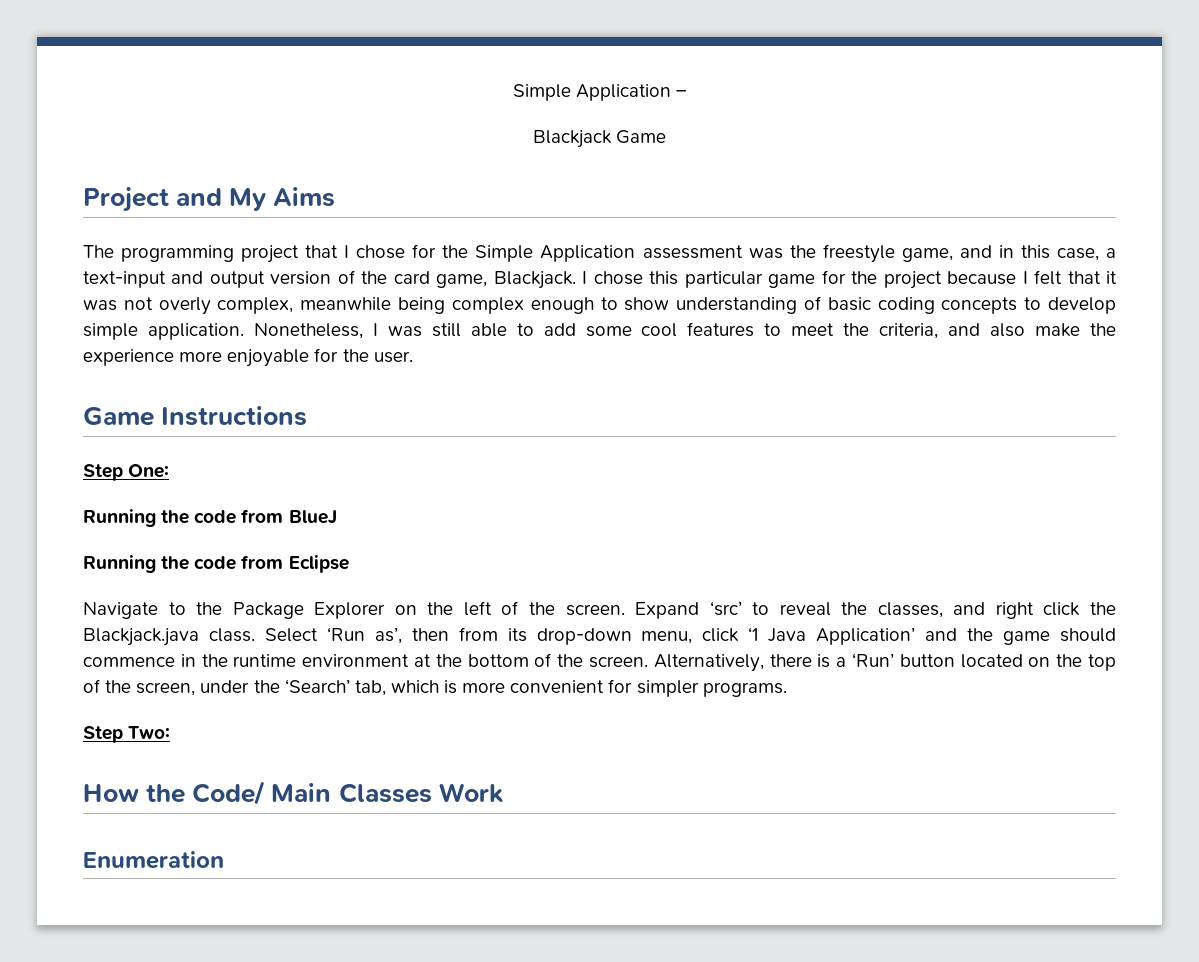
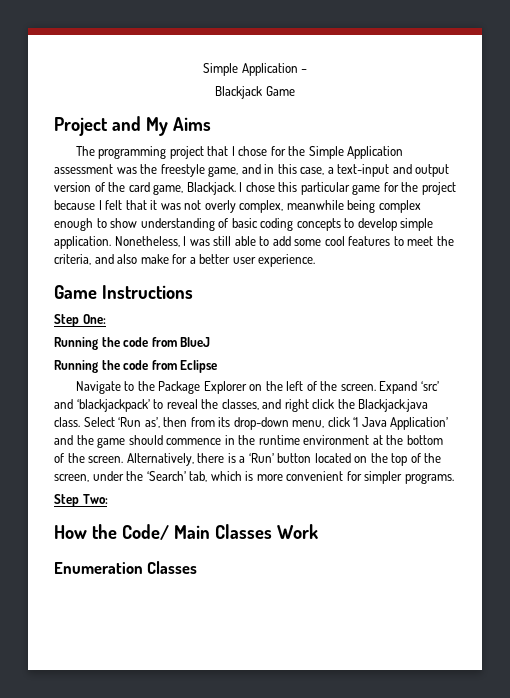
- Nonetheless, I was still able to add some cool features to meet the criteria, and also make the experience more enjoyable for the user.
+ Nonetheless, I was still able to add some cool features to meet the criteria, and also make for a better user experience.
- Expand ‘src’ to reveal the classes, and right click the Blackjack.java class.
+ Expand ‘src’ and ‘blackjackpack’ to reveal the classes, and right click the Blackjack.java class.
- Enumeration
+ Enumeration Classes

